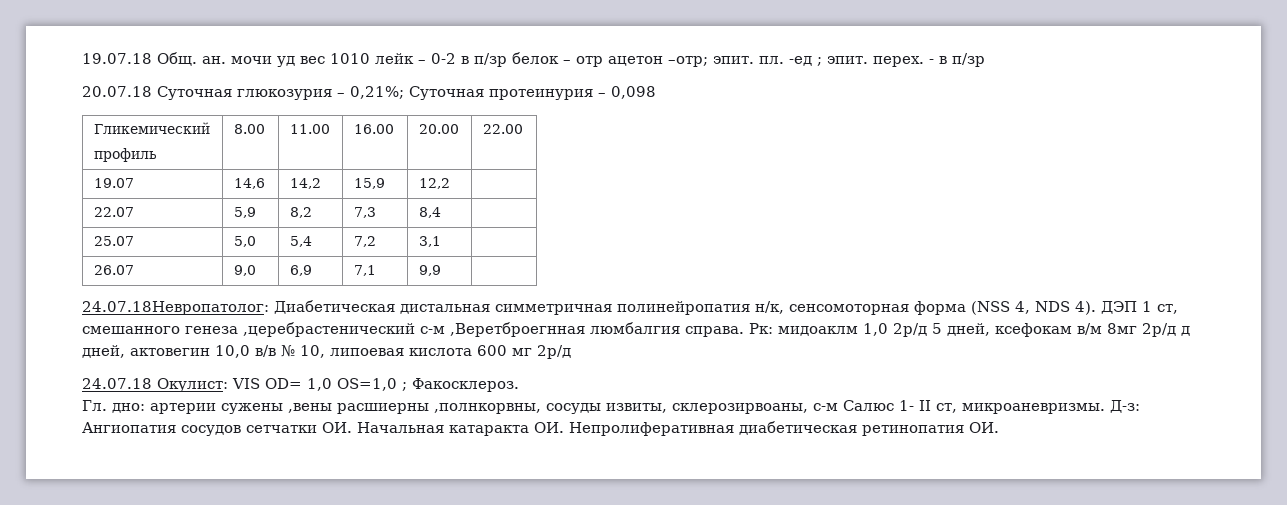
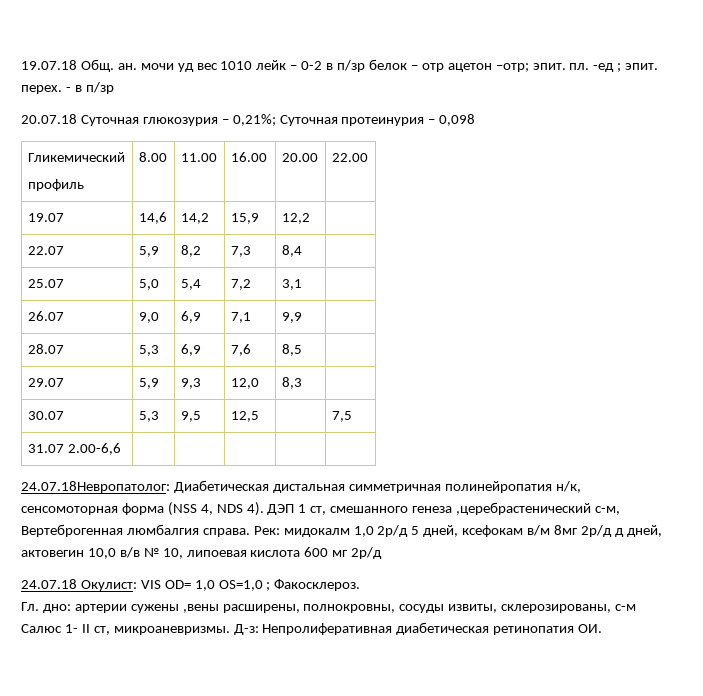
+ 28.07 | 5,3 | 6,9 | 7,6 | 8,5 |
+ 29.07 | 5,9 | 9,3 | 12,0 | 8,3 |
+ 30.07 | 5,3 | 9,5 | 12,5 | | 7,5
+ 31.07 2.00-6,6 | | | | |
- ДЭП 1 ст, смешанного генеза ,церебрастенический с-м ,Веретброегнная люмбалгия справа. Рк: мидоаклм 1,0 2р/д 5 дней, ксефокам в/м 8мг 2р/д д дней, актовегин 10,0 в/в № 10, липоевая кислота 600 мг 2р/д
+ ДЭП 1 ст, смешанного генеза ,церебрастенический с-м, Вертеброгенная люмбалгия справа. Рек: мидокалм 1,0 2р/д 5 дней, ксефокам в/м 8мг 2р/д д дней, актовегин 10,0 в/в № 10, липоевая кислота 600 мг 2р/д
- Гл. дно: артерии сужены ,вены расшиерны ,полнкорвны, сосуды извиты, склерозирвоаны, с-м Салюс 1- II ст, микроаневризмы.
+ Гл. дно: артерии сужены ,вены расширены, полнокровны, сосуды извиты, склерозированы, с-м Салюс 1- II ст, микроаневризмы.
- Д-з: Ангиопатия сосудов сетчатки ОИ. Начальная катаракта ОИ. Непролиферативная диабетическая ретинопатия ОИ.
+ Д-з: Непролиферативная диабетическая ретинопатия ОИ.

